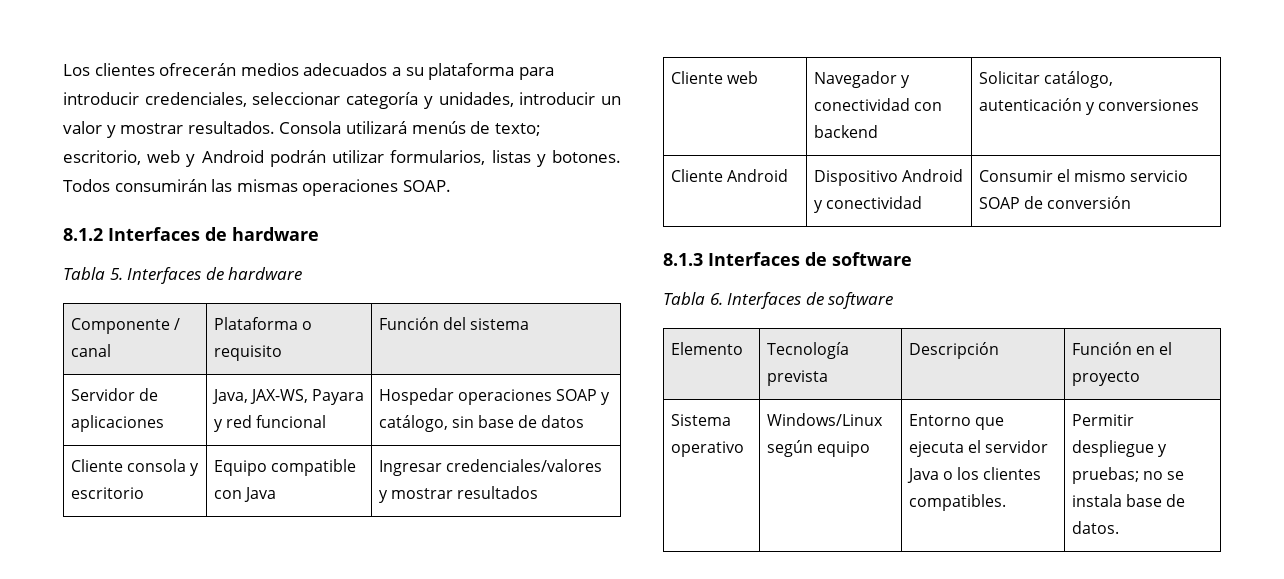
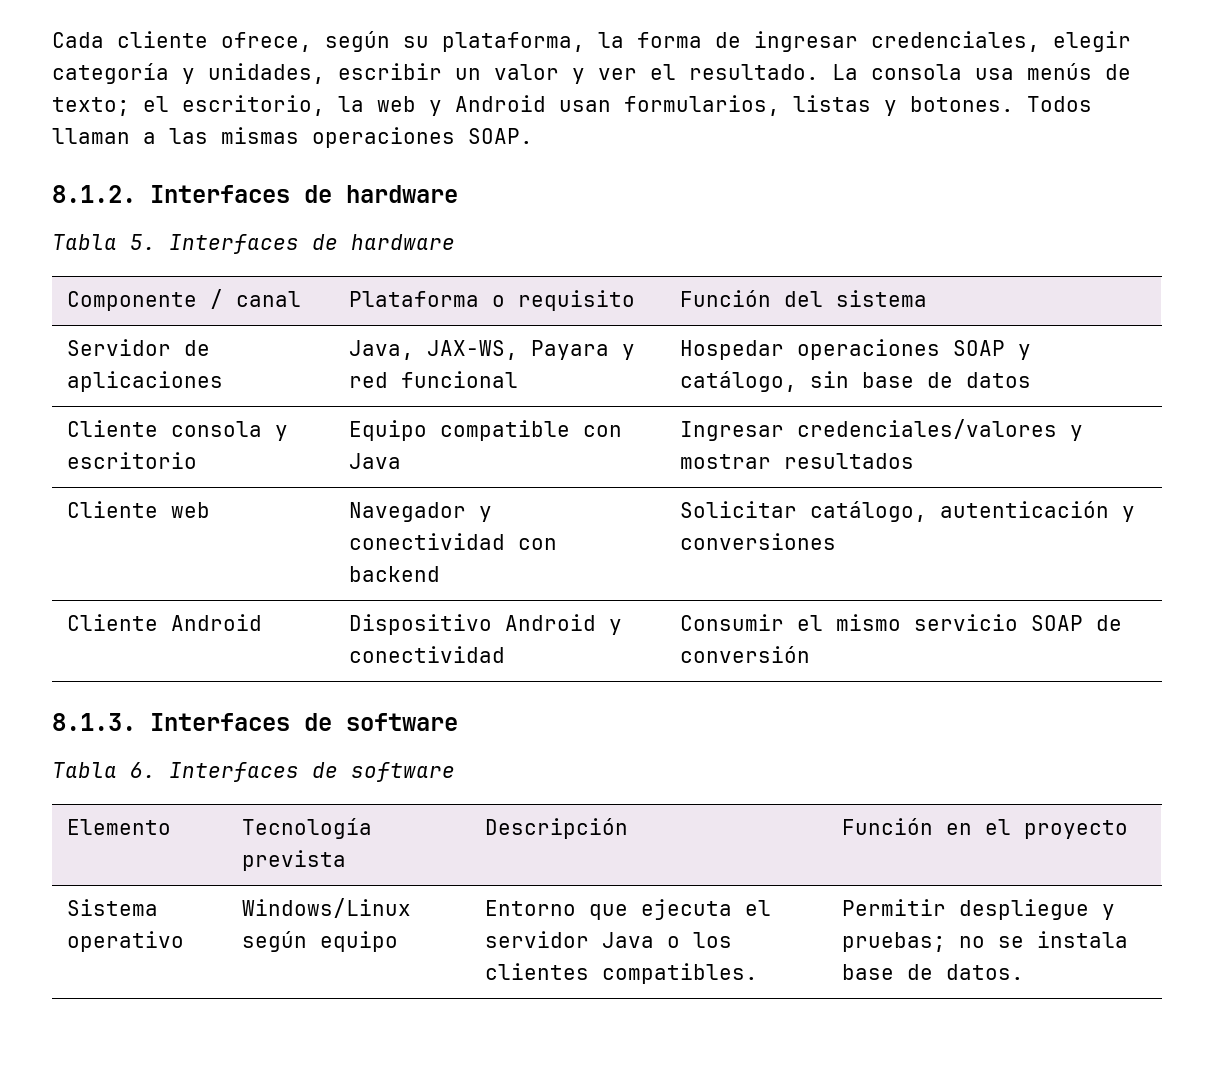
- Los clientes ofrecerán medios adecuados a su plataforma para introducir credenciales, seleccionar categoría y unidades, introducir un valor y mostrar resultados. Consola utilizará menús de texto; escritorio, web y Android podrán utilizar formularios, listas y botones.
+ Cada cliente ofrece, según su plataforma, la forma de ingresar credenciales, elegir categoría y unidades, escribir un valor y ver el resultado. La consola usa menús de texto; el escritorio, la web y Android usan formularios, listas y botones.
- Todos consumirán las mismas operaciones SOAP.
+ Todos llaman a las mismas operaciones SOAP.
- 8.1.2 Interfaces de hardware
+ 8.1.2. Interfaces de hardware
- 8.1.3 Interfaces de software
+ 8.1.3. Interfaces de software

